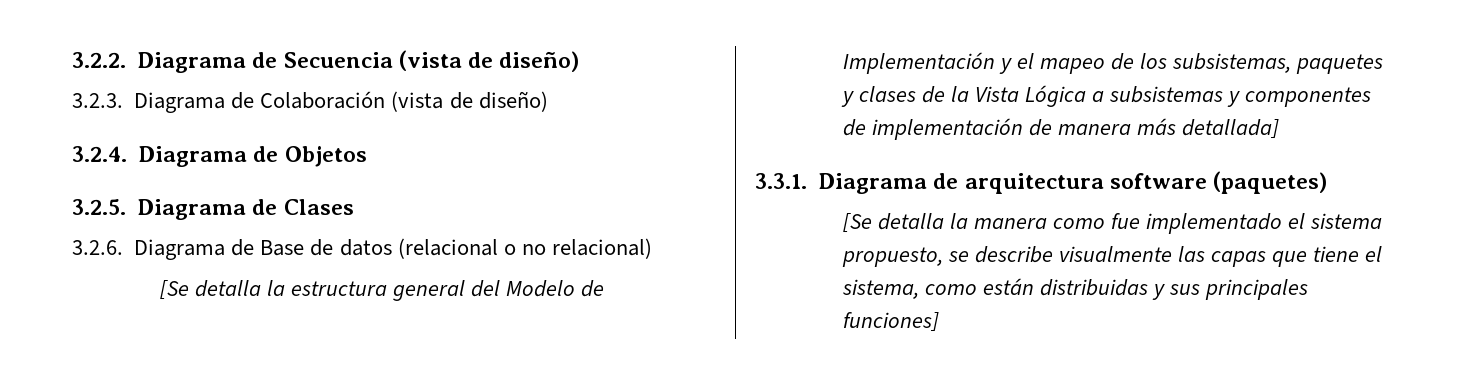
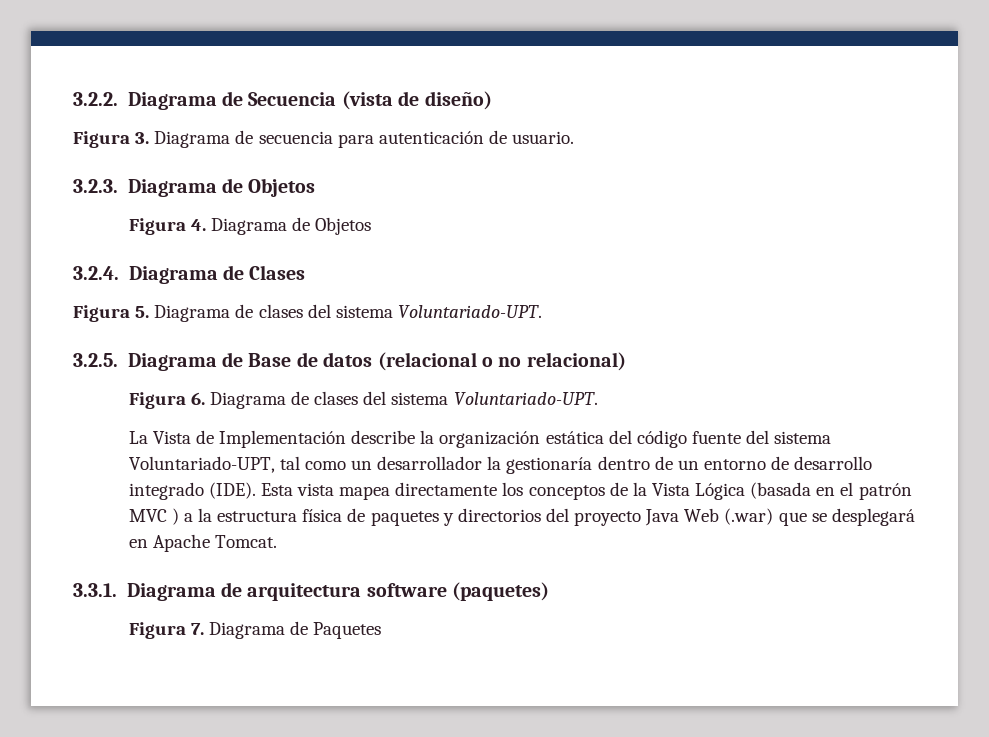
- 3.2.3. Diagrama de Colaboración (vista de diseño)
- 3.2.4. Diagrama de Objetos
- 3.2.5. Diagrama de Clases
+ Figura 3. Diagrama de secuencia para autenticación de usuario.
+ 3.2.3. Diagrama de Objetos
+ Figura 4. Diagrama de Objetos
+ 3.2.4. Diagrama de Clases
- 3.2.6. Diagrama de Base de datos (relacional o no relacional)
+ Figura 5. Diagrama de clases del sistema Voluntariado-UPT.
+ 3.2.5. Diagrama de Base de datos (relacional o no relacional)
- [Se detalla la estructura general del Modelo de Implementación y el mapeo de los subsistemas, paquetes y clases de la Vista Lógica a subsistemas y componentes de implementación de manera más detallada]
+ Figura 6. Diagrama de clases del sistema Voluntariado-UPT.
+ La Vista de Implementación describe la organización estática del código fuente del sistema Voluntariado-UPT, tal como un desarrollador la gestionaría dentro de un entorno de desarrollo integrado (IDE). Esta vista mapea directamente los conceptos de la Vista Lógica (basada en el patrón MVC ) a la estructura física de paquetes y directorios del proyecto Java Web (.war) que se desplegará en Apache Tomcat.
- [Se detalla la manera como fue implementado el sistema propuesto, se describe visualmente las capas que tiene el sistema, como están distribuidas y sus principales funciones]
+ Figura 7. Diagrama de Paquetes

